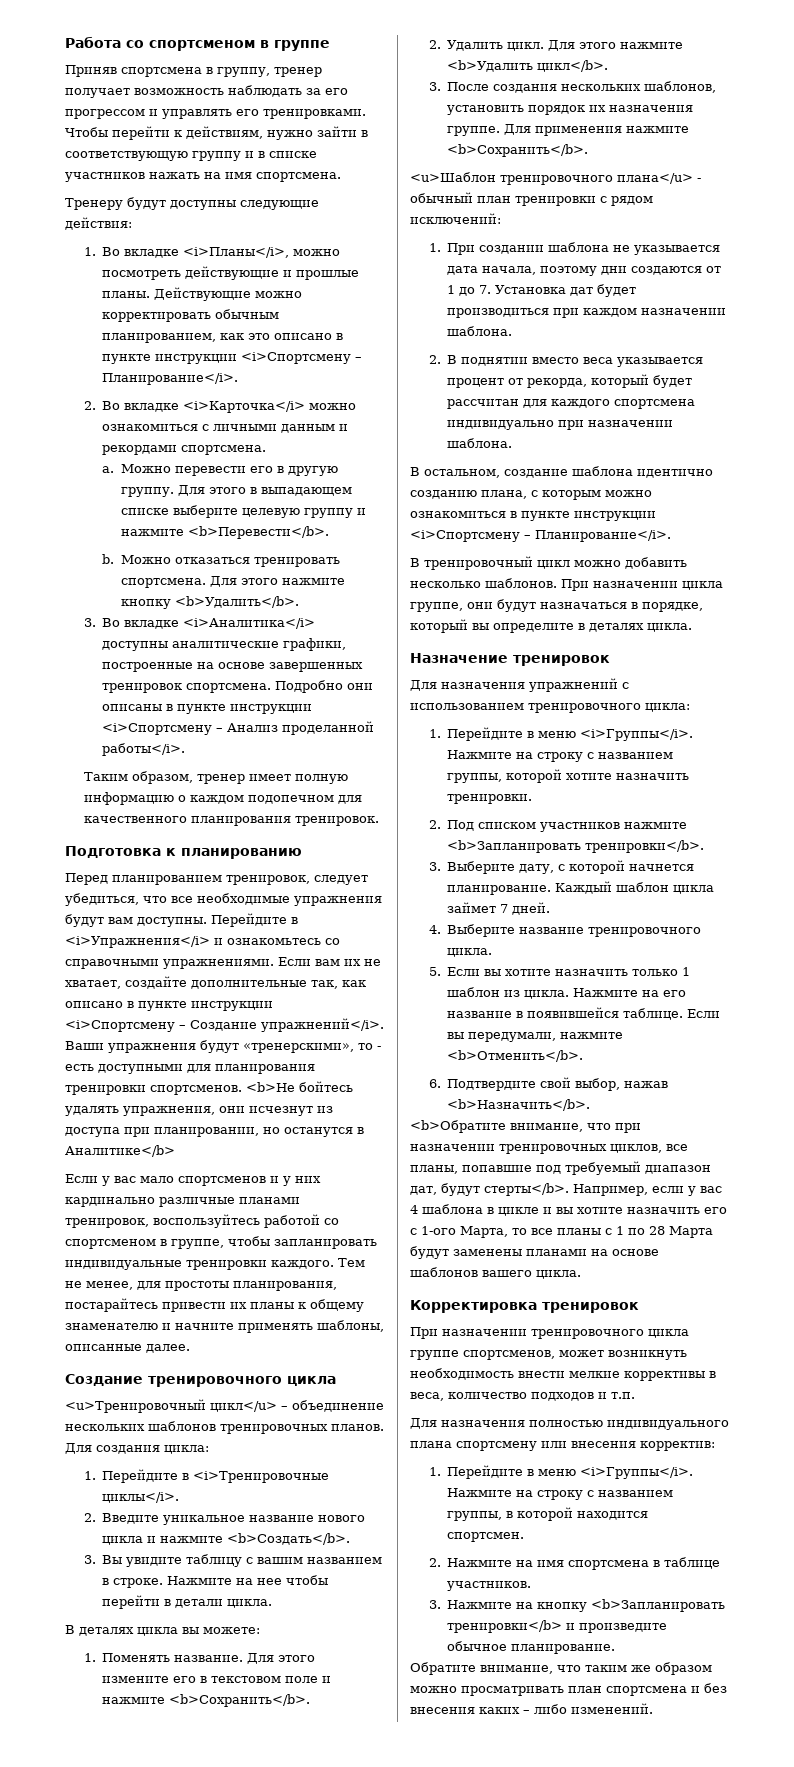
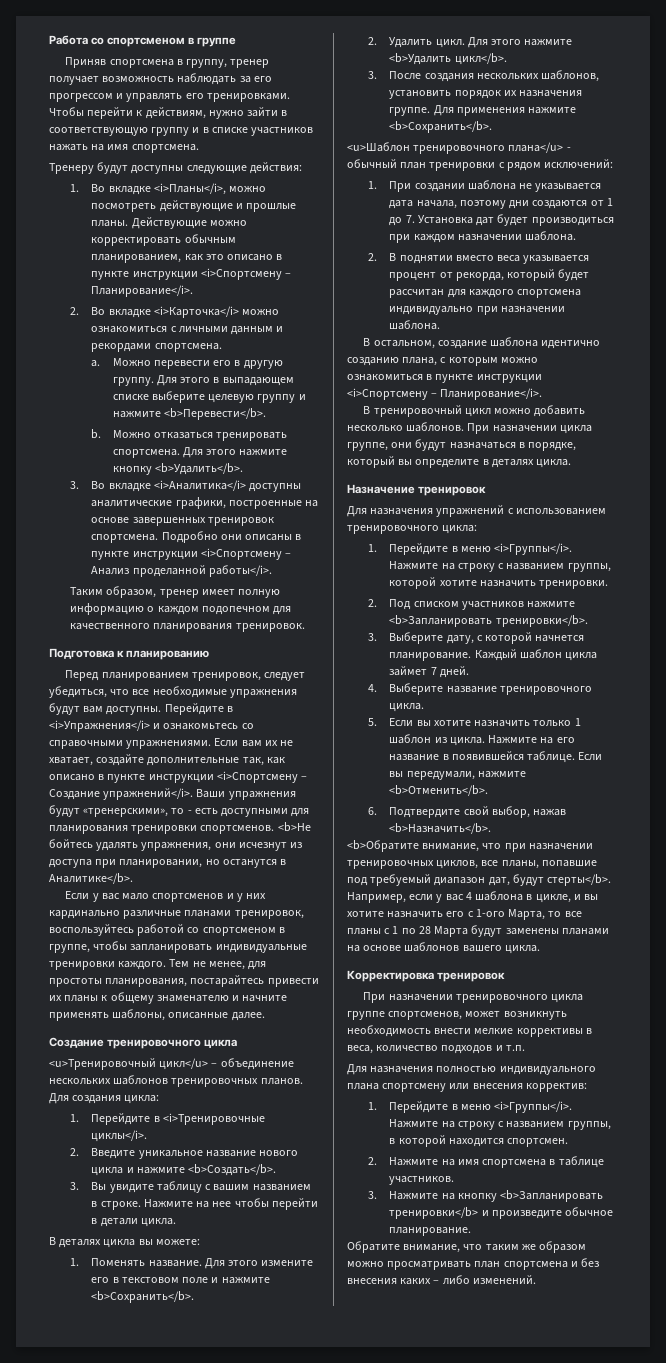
- <b>Не бойтесь удалять упражнения, они исчезнут из доступа при планировании, но останутся в Аналитике</b>
+ <b>Не бойтесь удалять упражнения, они исчезнут из доступа при планировании, но останутся в Аналитике</b>.
- Например, если у вас 4 шаблона в цикле и вы хотите назначить его с 1-ого Марта, то все планы с 1 по 28 Марта будут заменены планами на основе шаблонов вашего цикла.
+ Например, если у вас 4 шаблона в цикле, и вы хотите назначить его с 1-ого Марта, то все планы с 1 по 28 Марта будут заменены планами на основе шаблонов вашего цикла.

